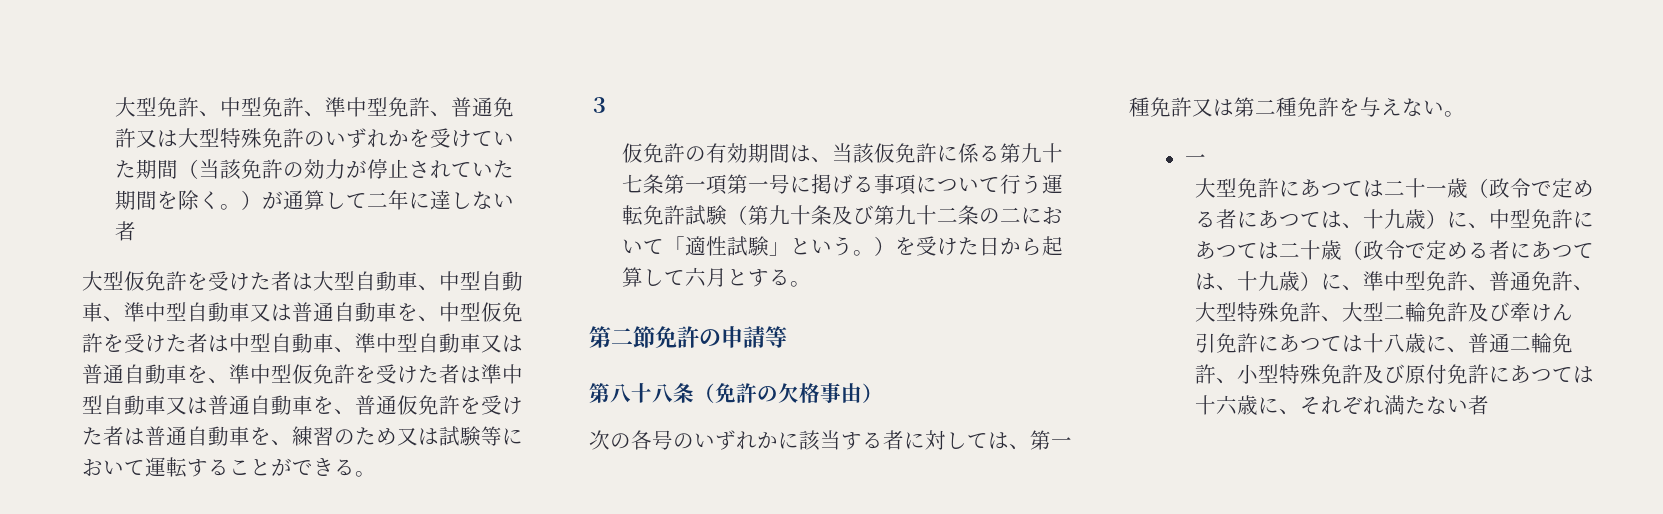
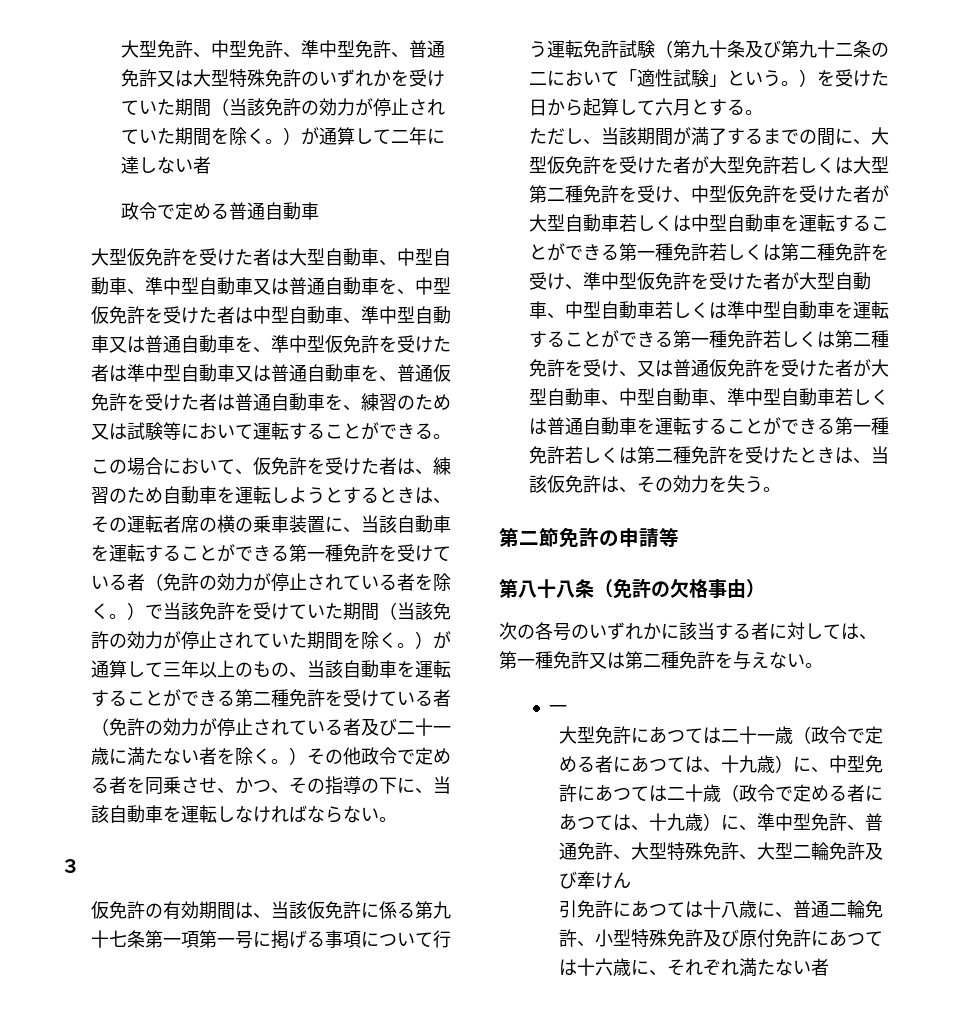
+ 政令で定める普通自動車
+ この場合において、仮免許を受けた者は、練習のため自動車を運転しようとするときは、その運転者席の横の乗車装置に、当該自動車を運転することができる第一種免許を受けている者（免許の効力が停止されている者を除く。）で当該免許を受けていた期間（当該免許の効力が停止されていた期間を除く。）が通算して三年以上のもの、当該自動車を運転することができる第二種免許を受けている者（免許の効力が停止されている者及び二十一歳に満たない者を除く。）その他政令で定める者を同乗させ、かつ、その指導の下に、当該自動車を運転しなければならない。
+ ただし、当該期間が満了するまでの間に、大型仮免許を受けた者が大型免許若しくは大型第二種免許を受け、中型仮免許を受けた者が大型自動車若しくは中型自動車を運転することができる第一種免許若しくは第二種免許を受け、準中型仮免許を受けた者が大型自動車、中型自動車若しくは準中型自動車を運転することができる第一種免許若しくは第二種免許を受け、又は普通仮免許を受けた者が大型自動車、中型自動車、準中型自動車若しくは普通自動車を運転することができる第一種免許若しくは第二種免許を受けたときは、当該仮免許は、その効力を失う。

